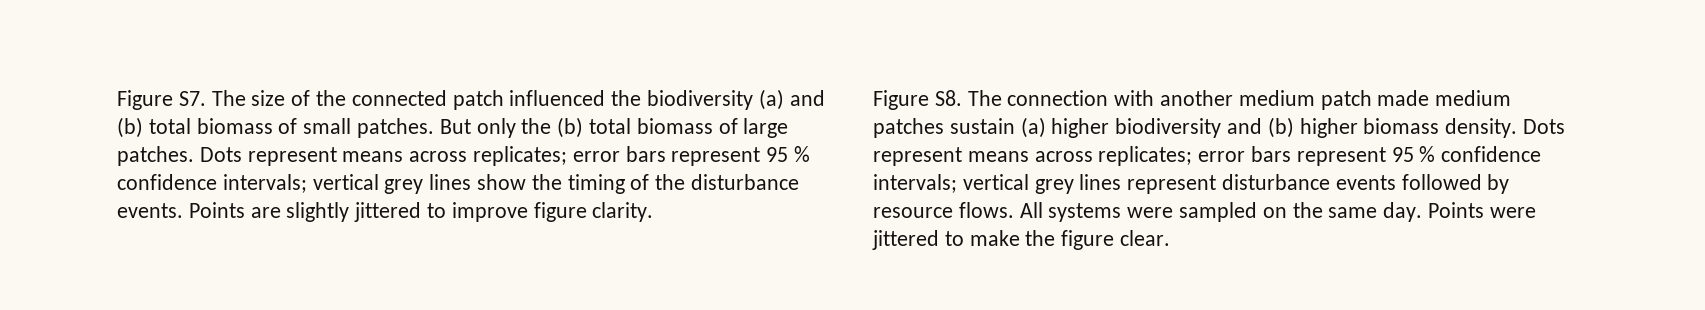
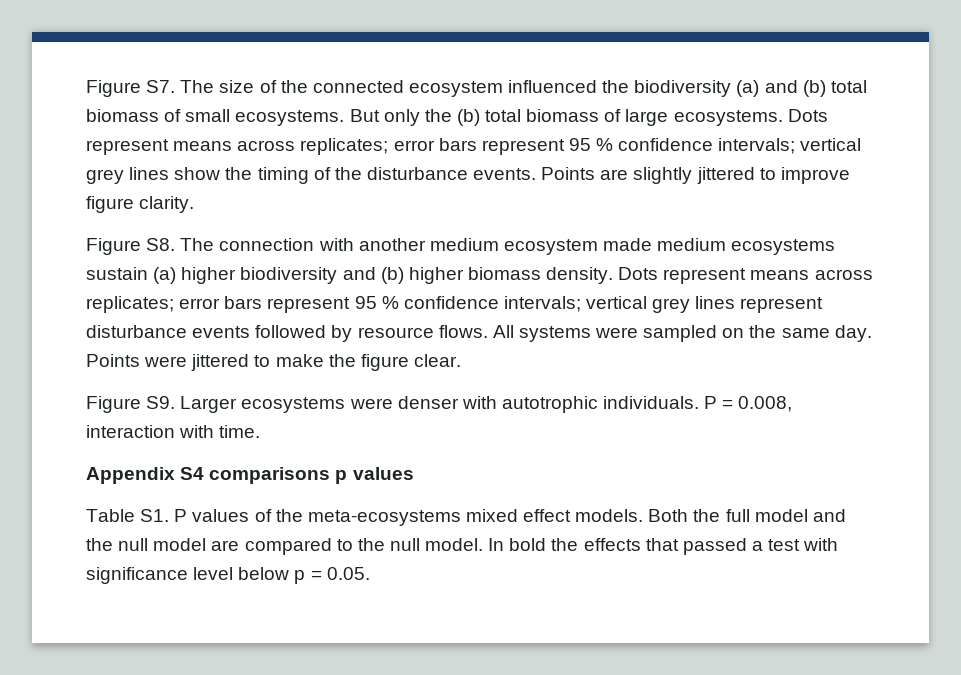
- Figure S7. The size of the connected patch influenced the biodiversity (a) and (b) total biomass of small patches.
+ Figure S7. The size of the connected ecosystem influenced the biodiversity (a) and (b) total biomass of small ecosystems.
- But only the (b) total biomass of large patches.
+ But only the (b) total biomass of large ecosystems.
- Figure S8. The connection with another medium patch made medium patches sustain (a) higher biodiversity and (b) higher biomass density.
+ Figure S8. The connection with another medium ecosystem made medium ecosystems sustain (a) higher biodiversity and (b) higher biomass density.
+ Figure S9. Larger ecosystems were denser with autotrophic individuals. P = 0.008, interaction with time.
+ Appendix S4 comparisons p values
+ Table S1. P values of the meta-ecosystems mixed effect models. Both the full model and the null model are compared to the null model. In bold the effects that passed a test with significance level below p = 0.05.

